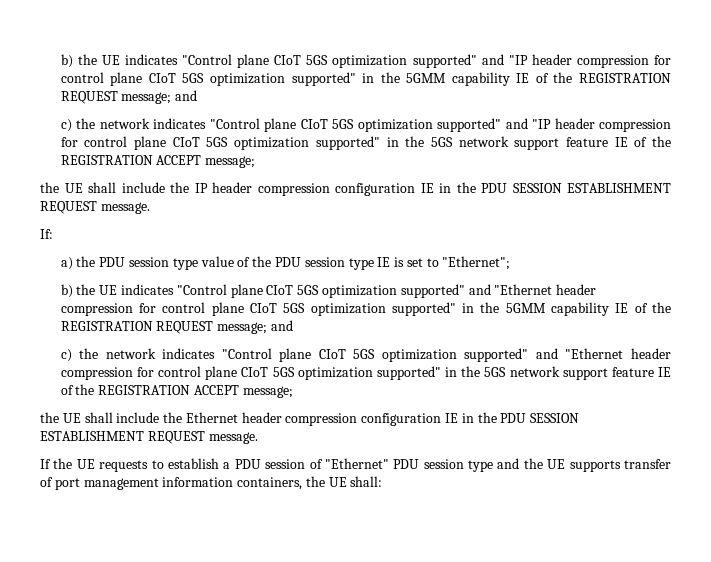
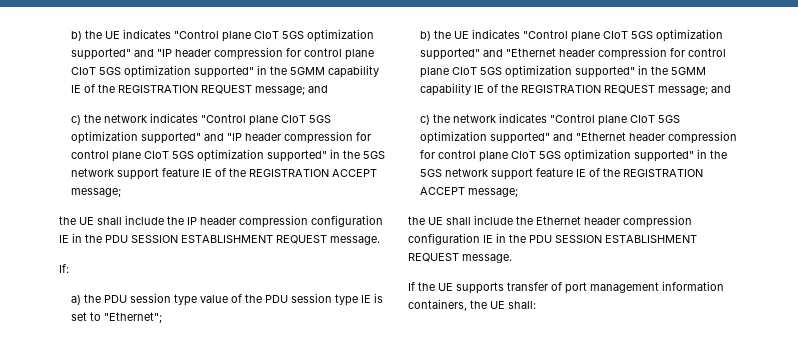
- If the UE requests to establish a PDU session of "Ethernet" PDU session type and the UE supports transfer of port management information containers, the UE shall:
+ If the UE supports transfer of port management information containers, the UE shall:

